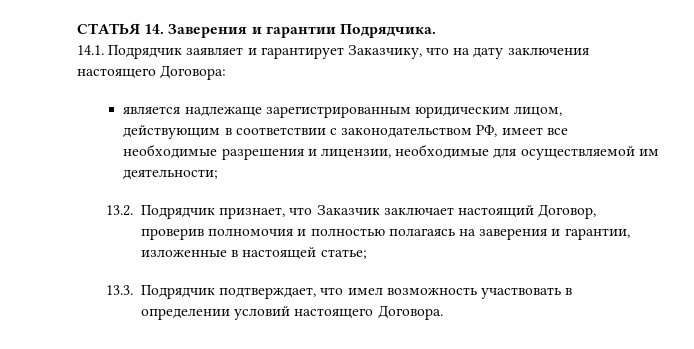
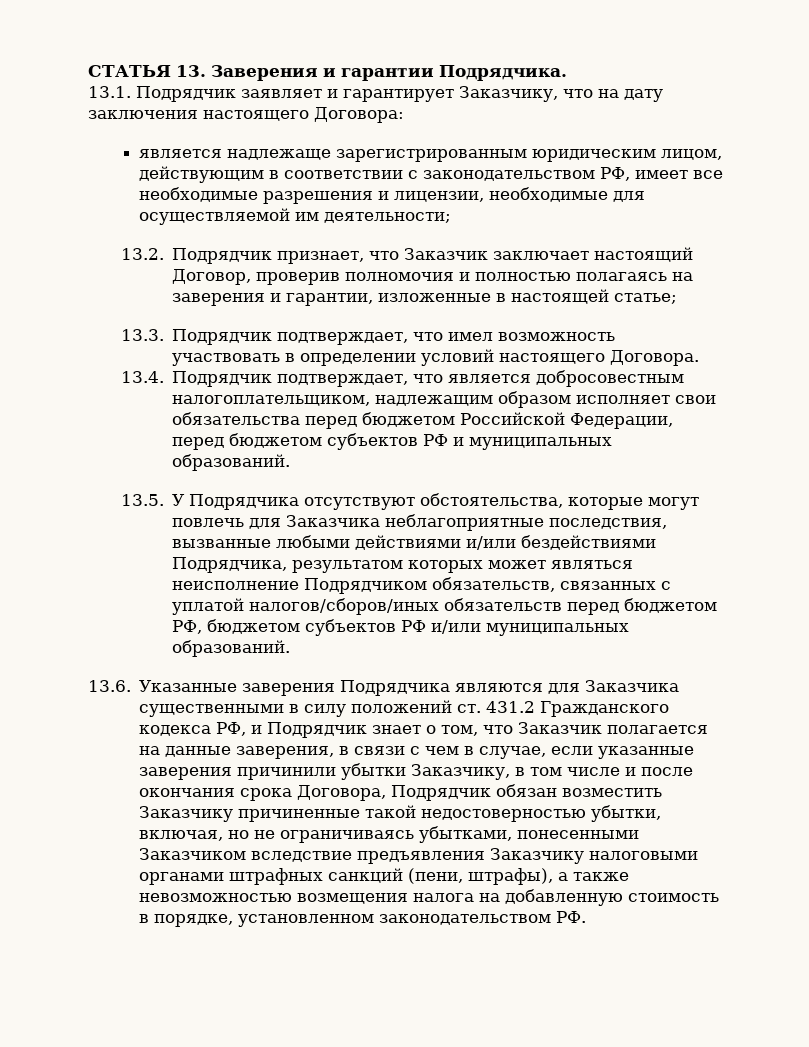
- СТАТЬЯ 14. Заверения и гарантии Подрядчика.
+ СТАТЬЯ 13. Заверения и гарантии Подрядчика.
- 14.1. Подрядчик заявляет и гарантирует Заказчику, что на дату заключения настоящего Договора:
+ 13.1. Подрядчик заявляет и гарантирует Заказчику, что на дату заключения настоящего Договора:
+ 13.4. Подрядчик подтверждает, что является добросовестным налогоплательщиком, надлежащим образом исполняет свои обязательства перед бюджетом Российской Федерации, перед бюджетом субъектов РФ и муниципальных образований.
+ 13.5. У Подрядчика отсутствуют обстоятельства, которые могут повлечь для Заказчика неблагоприятные последствия, вызванные любыми действиями и/или бездействиями Подрядчика, результатом которых может являться неисполнение Подрядчиком обязательств, связанных с уплатой налогов/сборов/иных обязательств перед бюджетом РФ, бюджетом субъектов РФ и/или муниципальных образований.
+ 13.6. Указанные заверения Подрядчика являются для Заказчика существенными в силу положений ст. 431.2 Гражданского кодекса РФ, и Подрядчик знает о том, что Заказчик полагается на данные заверения, в связи с чем в случае, если указанные заверения причинили убытки Заказчику, в том числе и после окончания срока Договора, Подрядчик обязан возместить Заказчику причиненные такой недостоверностью убытки, включая, но не ограничиваясь убытками, понесенными Заказчиком вследствие предъявления Заказчику налоговыми органами штрафных санкций (пени, штрафы), а также невозможностью возмещения налога на добавленную стоимость в порядке, установленном законодательством РФ.

